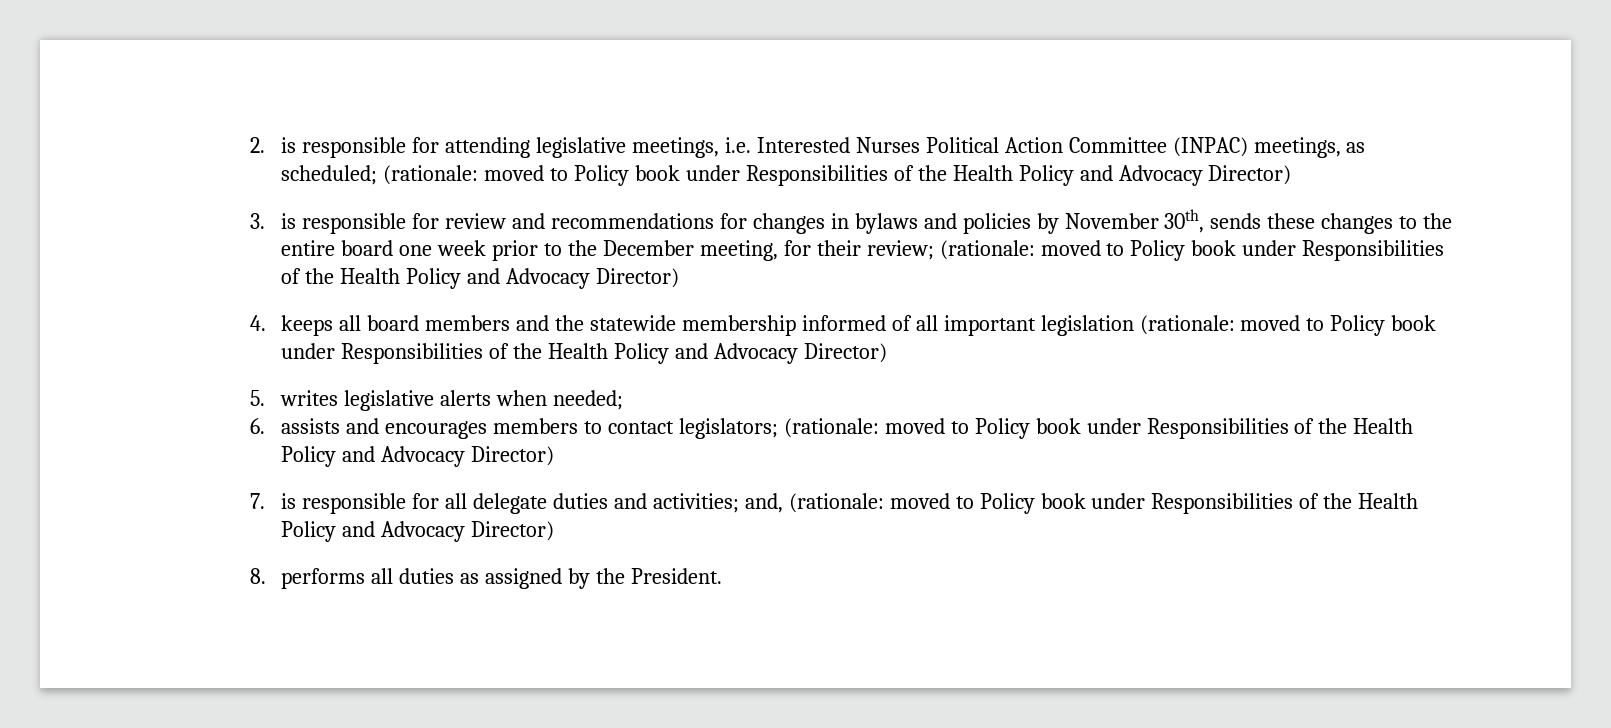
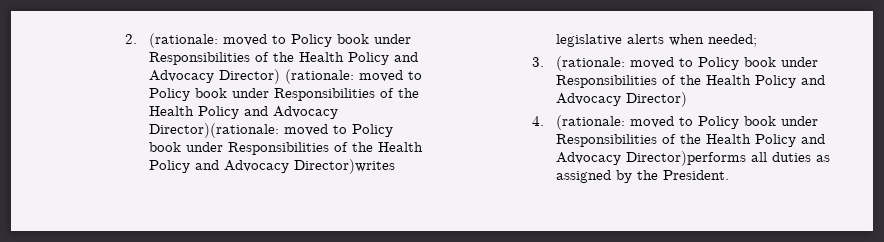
- 2. is responsible for attending legislative meetings, i.e. Interested Nurses Political Action Committee (INPAC) meetings, as scheduled; (rationale: moved to Policy book under Responsibilities of the Health Policy and Advocacy Director)
+ 2. (rationale: moved to Policy book under Responsibilities of the Health Policy and Advocacy Director) (rationale: moved to Policy book under Responsibilities of the Health Policy and Advocacy Director)(rationale: moved to Policy book under Responsibilities of the Health Policy and Advocacy Director)writes legislative alerts when needed;
+ 3. (rationale: moved to Policy book under Responsibilities of the Health Policy and Advocacy Director)
- 3. is responsible for review and recommendations for changes in bylaws and policies by November 30th, sends these changes to the entire board one week prior to the December meeting, for their review; (rationale: moved to Policy book under Responsibilities of the Health Policy and Advocacy Director)
- 4. keeps all board members and the statewide membership informed of all important legislation (rationale: moved to Policy book under Responsibilities of the Health Policy and Advocacy Director)
- 5. writes legislative alerts when needed;
- 6. assists and encourages members to contact legislators; (rationale: moved to Policy book under Responsibilities of the Health Policy and Advocacy Director)
- 7. is responsible for all delegate duties and activities; and, (rationale: moved to Policy book under Responsibilities of the Health Policy and Advocacy Director)
- 8. performs all duties as assigned by the President.
+ 4. (rationale: moved to Policy book under Responsibilities of the Health Policy and Advocacy Director)performs all duties as assigned by the President.

